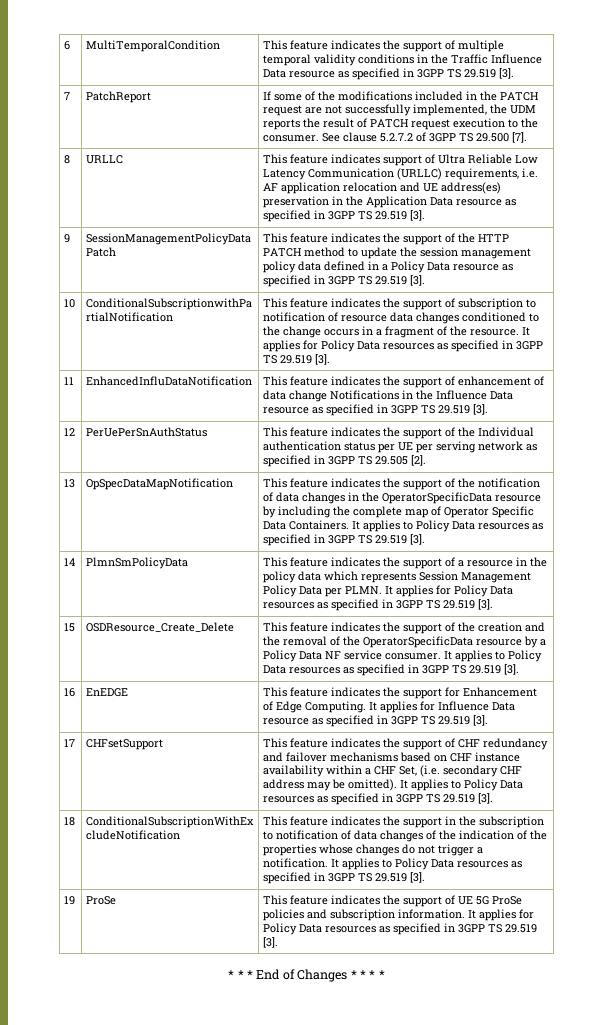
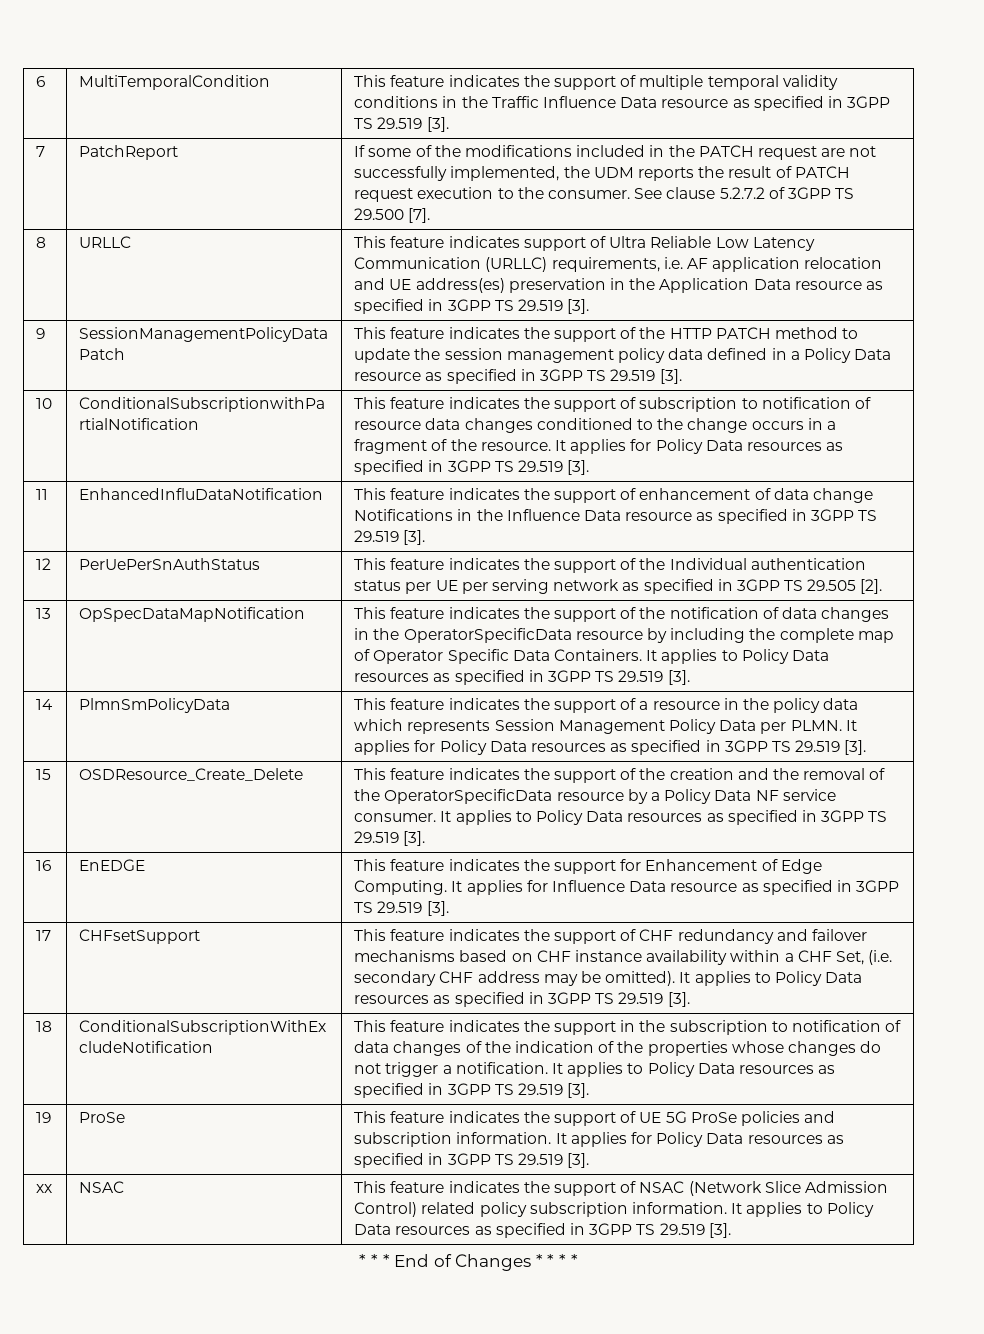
+ xx | NSAC | This feature indicates the support of NSAC (Network Slice Admission Control) related policy subscription information. It applies to Policy Data resources as specified in 3GPP TS 29.519 [3].

